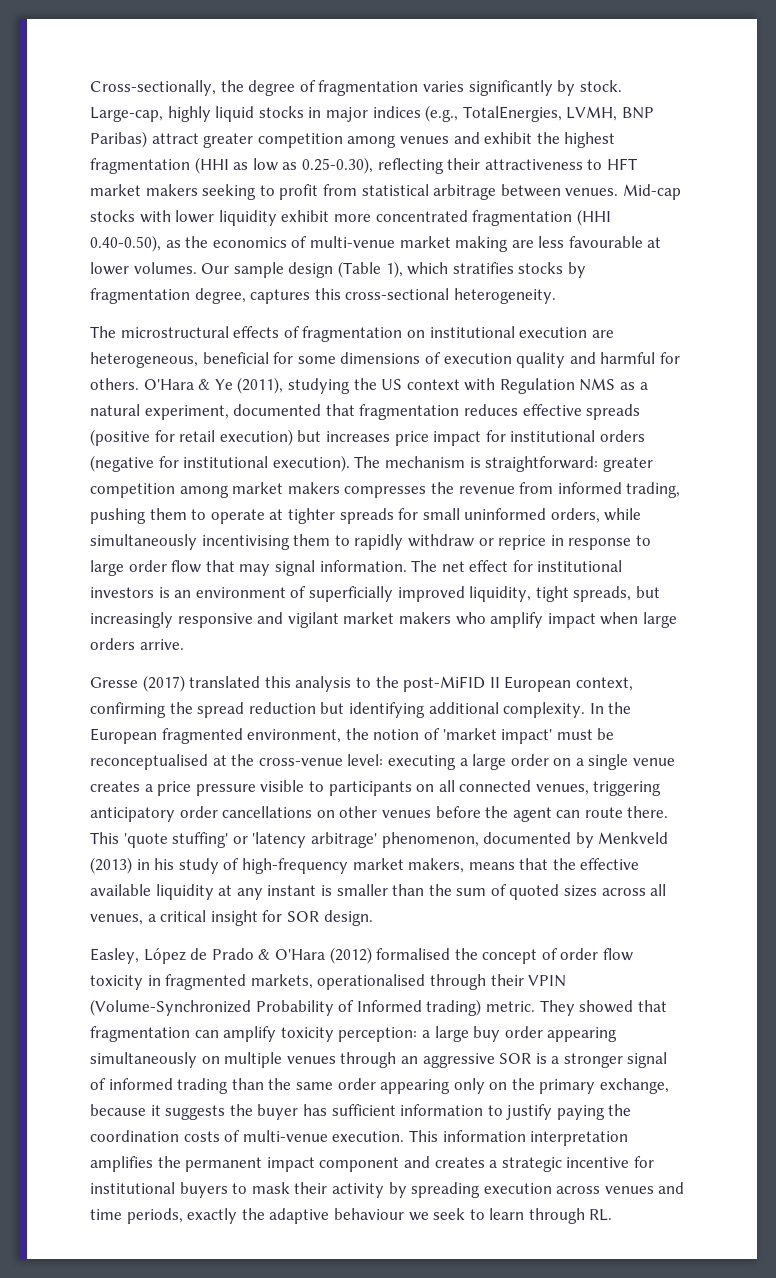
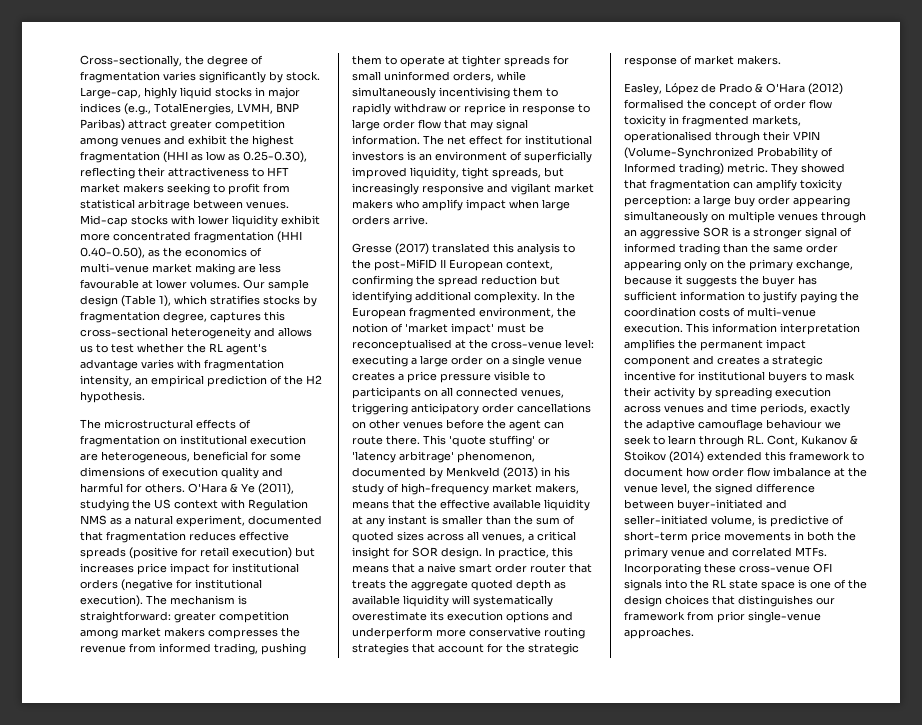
- Our sample design (Table 1), which stratifies stocks by fragmentation degree, captures this cross-sectional heterogeneity.
+ Our sample design (Table 1), which stratifies stocks by fragmentation degree, captures this cross-sectional heterogeneity and allows us to test whether the RL agent's advantage varies with fragmentation intensity, an empirical prediction of the H2 hypothesis.
+ In practice, this means that a naive smart order router that treats the aggregate quoted depth as available liquidity will systematically overestimate its execution options and underperform more conservative routing strategies that account for the strategic response of market makers.
- This information interpretation amplifies the permanent impact component and creates a strategic incentive for institutional buyers to mask their activity by spreading execution across venues and time periods, exactly the adaptive behaviour we seek to learn through RL.
+ This information interpretation amplifies the permanent impact component and creates a strategic incentive for institutional buyers to mask their activity by spreading execution across venues and time periods, exactly the adaptive camouflage behaviour we seek to learn through RL. Cont, Kukanov & Stoikov (2014) extended this framework to document how order flow imbalance at the venue level, the signed difference between buyer-initiated and seller-initiated volume, is predictive of short-term price movements in both the primary venue and correlated MTFs. Incorporating these cross-venue OFI signals into the RL state space is one of the design choices that distinguishes our framework from prior single-venue approaches.

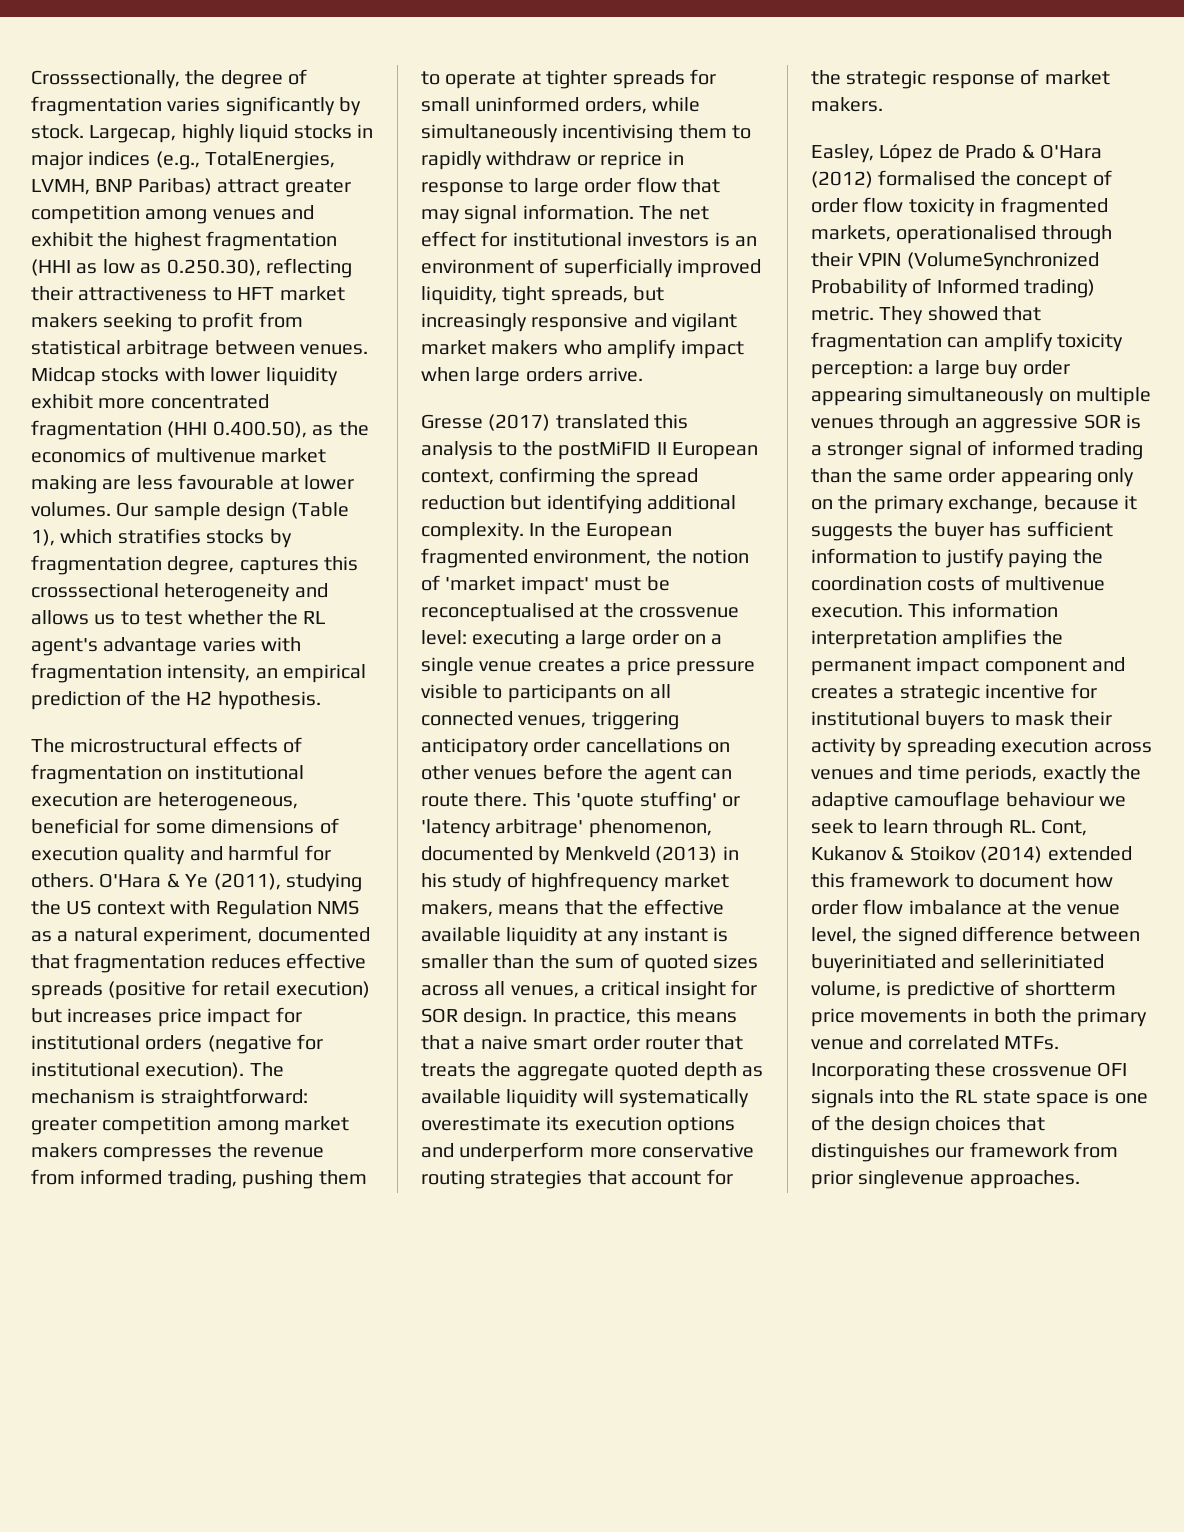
- Cross-sectionally, the degree of fragmentation varies significantly by stock.
+ Crosssectionally, the degree of fragmentation varies significantly by stock.
- Large-cap, highly liquid stocks in major indices (e.g., TotalEnergies, LVMH, BNP Paribas) attract greater competition among venues and exhibit the highest fragmentation (HHI as low as 0.25-0.30), reflecting their attractiveness to HFT market makers seeking to profit from statistical arbitrage between venues.
+ Largecap, highly liquid stocks in major indices (e.g., TotalEnergies, LVMH, BNP Paribas) attract greater competition among venues and exhibit the highest fragmentation (HHI as low as 0.250.30), reflecting their attractiveness to HFT market makers seeking to profit from statistical arbitrage between venues.
- Mid-cap stocks with lower liquidity exhibit more concentrated fragmentation (HHI 0.40-0.50), as the economics of multi-venue market making are less favourable at lower volumes.
+ Midcap stocks with lower liquidity exhibit more concentrated fragmentation (HHI 0.400.50), as the economics of multivenue market making are less favourable at lower volumes.
- Our sample design (Table 1), which stratifies stocks by fragmentation degree, captures this cross-sectional heterogeneity and allows us to test whether the RL agent's advantage varies with fragmentation intensity, an empirical prediction of the H2 hypothesis.
+ Our sample design (Table 1), which stratifies stocks by fragmentation degree, captures this crosssectional heterogeneity and allows us to test whether the RL agent's advantage varies with fragmentation intensity, an empirical prediction of the H2 hypothesis.
- Gresse (2017) translated this analysis to the post-MiFID II European context, confirming the spread reduction but identifying additional complexity.
+ Gresse (2017) translated this analysis to the postMiFID II European context, confirming the spread reduction but identifying additional complexity.
- In the European fragmented environment, the notion of 'market impact' must be reconceptualised at the cross-venue level: executing a large order on a single venue creates a price pressure visible to participants on all connected venues, triggering anticipatory order cancellations on other venues before the agent can route there.
+ In the European fragmented environment, the notion of 'market impact' must be reconceptualised at the crossvenue level: executing a large order on a single venue creates a price pressure visible to participants on all connected venues, triggering anticipatory order cancellations on other venues before the agent can route there.
- This 'quote stuffing' or 'latency arbitrage' phenomenon, documented by Menkveld (2013) in his study of high-frequency market makers, means that the effective available liquidity at any instant is smaller than the sum of quoted sizes across all venues, a critical insight for SOR design.
+ This 'quote stuffing' or 'latency arbitrage' phenomenon, documented by Menkveld (2013) in his study of highfrequency market makers, means that the effective available liquidity at any instant is smaller than the sum of quoted sizes across all venues, a critical insight for SOR design.
- Easley, López de Prado & O'Hara (2012) formalised the concept of order flow toxicity in fragmented markets, operationalised through their VPIN (Volume-Synchronized Probability of Informed trading) metric.
+ Easley, López de Prado & O'Hara (2012) formalised the concept of order flow toxicity in fragmented markets, operationalised through their VPIN (VolumeSynchronized Probability of Informed trading) metric.
- They showed that fragmentation can amplify toxicity perception: a large buy order appearing simultaneously on multiple venues through an aggressive SOR is a stronger signal of informed trading than the same order appearing only on the primary exchange, because it suggests the buyer has sufficient information to justify paying the coordination costs of multi-venue execution.
+ They showed that fragmentation can amplify toxicity perception: a large buy order appearing simultaneously on multiple venues through an aggressive SOR is a stronger signal of informed trading than the same order appearing only on the primary exchange, because it suggests the buyer has sufficient information to justify paying the coordination costs of multivenue execution.
- This information interpretation amplifies the permanent impact component and creates a strategic incentive for institutional buyers to mask their activity by spreading execution across venues and time periods, exactly the adaptive camouflage behaviour we seek to learn through RL. Cont, Kukanov & Stoikov (2014) extended this framework to document how order flow imbalance at the venue level, the signed difference between buyer-initiated and seller-initiated volume, is predictive of short-term price movements in both the primary venue and correlated MTFs.
+ This information interpretation amplifies the permanent impact component and creates a strategic incentive for institutional buyers to mask their activity by spreading execution across venues and time periods, exactly the adaptive camouflage behaviour we seek to learn through RL. Cont, Kukanov & Stoikov (2014) extended this framework to document how order flow imbalance at the venue level, the signed difference between buyerinitiated and sellerinitiated volume, is predictive of shortterm price movements in both the primary venue and correlated MTFs.
- Incorporating these cross-venue OFI signals into the RL state space is one of the design choices that distinguishes our framework from prior single-venue approaches.
+ Incorporating these crossvenue OFI signals into the RL state space is one of the design choices that distinguishes our framework from prior singlevenue approaches.

